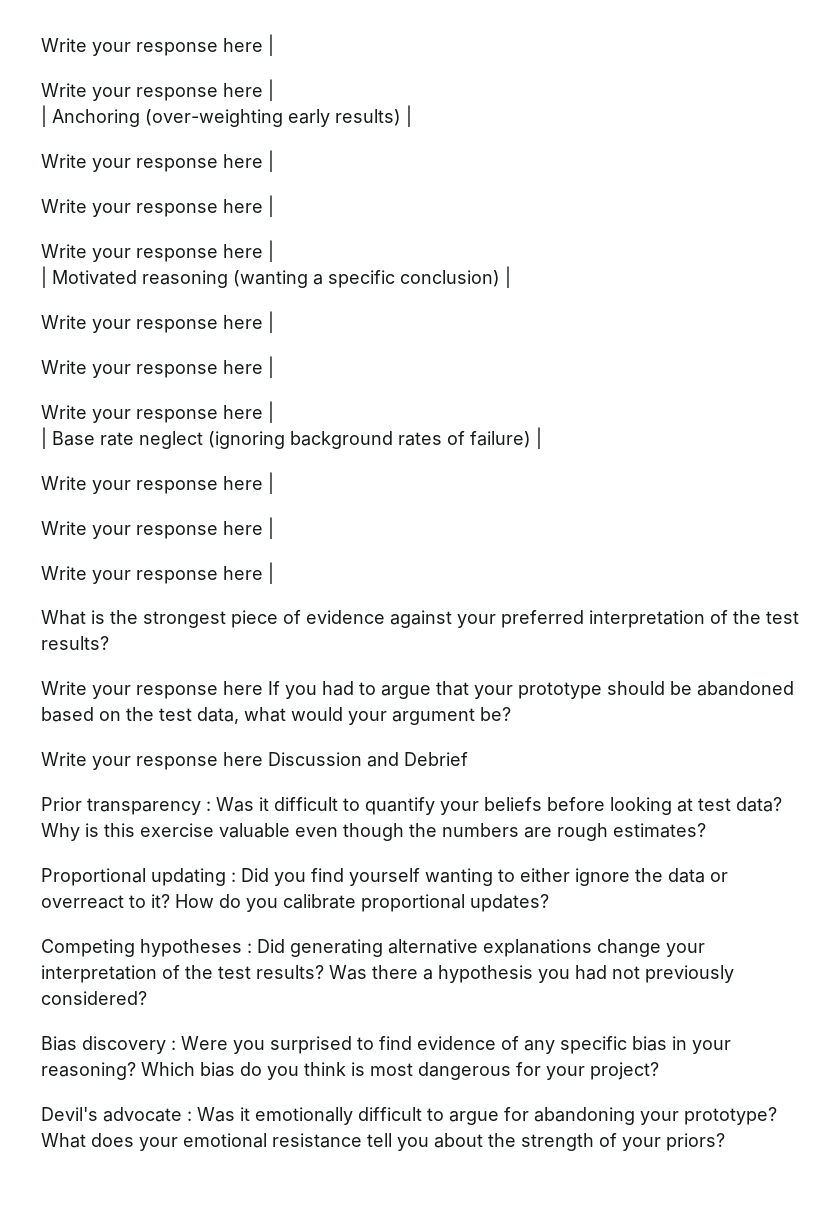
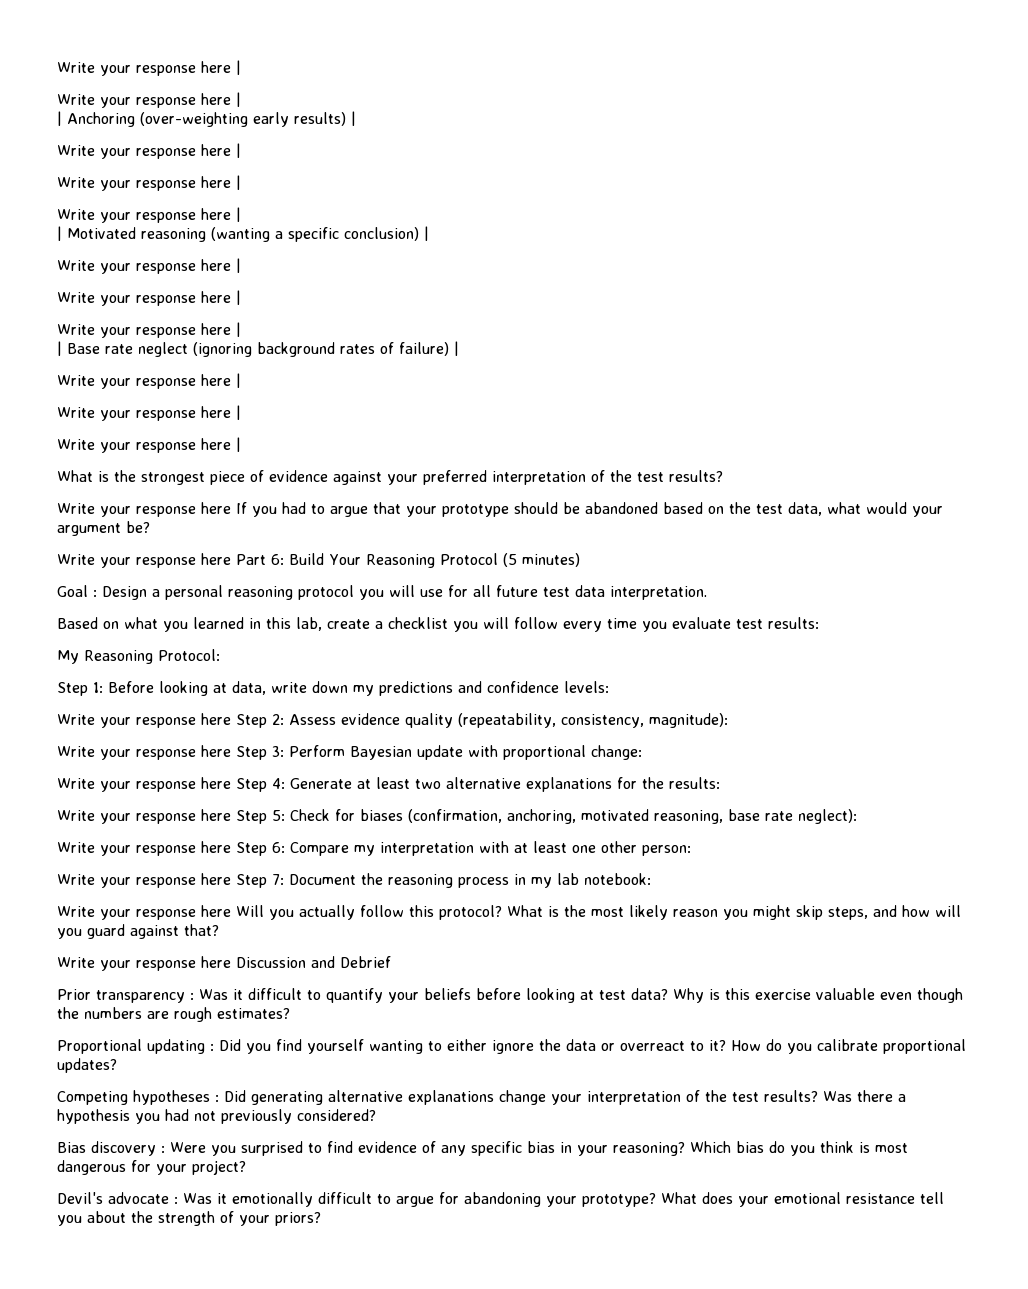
+ Write your response here Part 6: Build Your Reasoning Protocol (5 minutes)
+ Goal : Design a personal reasoning protocol you will use for all future test data interpretation.
+ Based on what you learned in this lab, create a checklist you will follow every time you evaluate test results:
+ My Reasoning Protocol:
+ Step 1: Before looking at data, write down my predictions and confidence levels:
+ Write your response here Step 2: Assess evidence quality (repeatability, consistency, magnitude):
+ Write your response here Step 3: Perform Bayesian update with proportional change:
+ Write your response here Step 4: Generate at least two alternative explanations for the results:
+ Write your response here Step 5: Check for biases (confirmation, anchoring, motivated reasoning, base rate neglect):
+ Write your response here Step 6: Compare my interpretation with at least one other person:
+ Write your response here Step 7: Document the reasoning process in my lab notebook:
+ Write your response here Will you actually follow this protocol? What is the most likely reason you might skip steps, and how will you guard against that?

